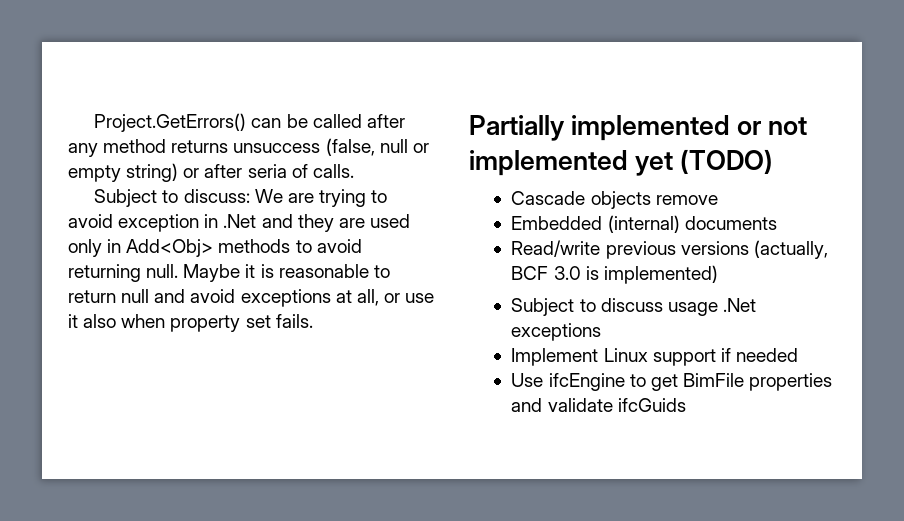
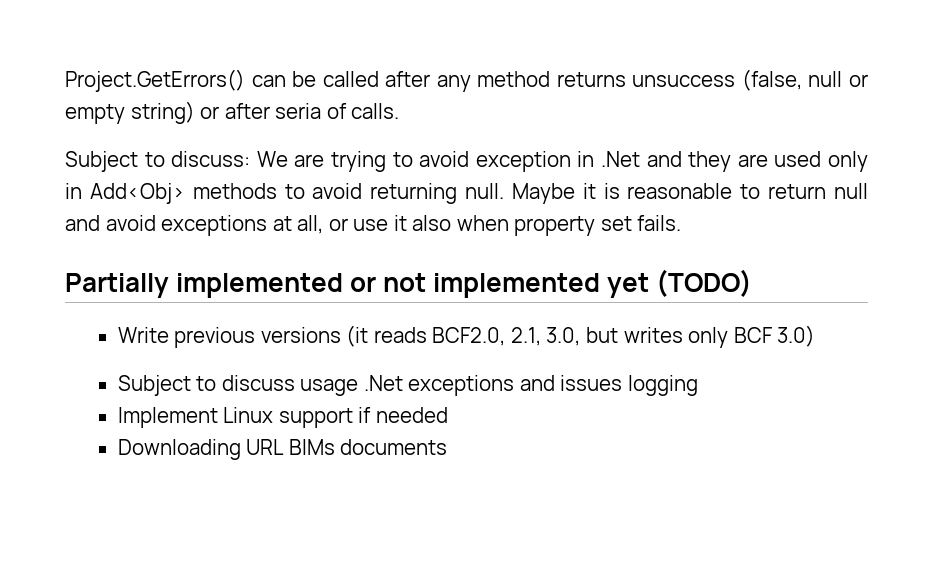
- Cascade objects remove
- Embedded (internal) documents
- Read/write previous versions (actually, BCF 3.0 is implemented)
+ Write previous versions (it reads BCF2.0, 2.1, 3.0, but writes only BCF 3.0)
- Subject to discuss usage .Net exceptions
+ Subject to discuss usage .Net exceptions and issues logging
- Use ifcEngine to get BimFile properties and validate ifcGuids
+ Downloading URL BIMs documents

